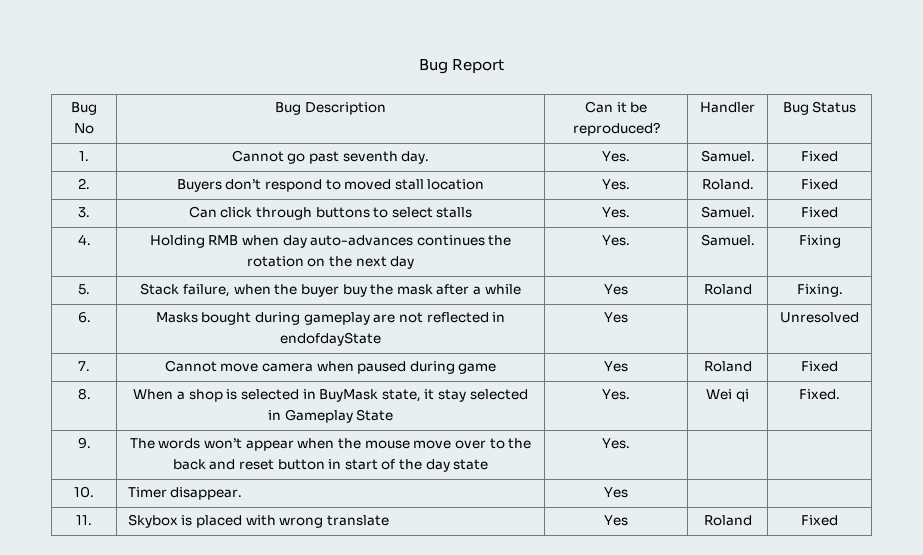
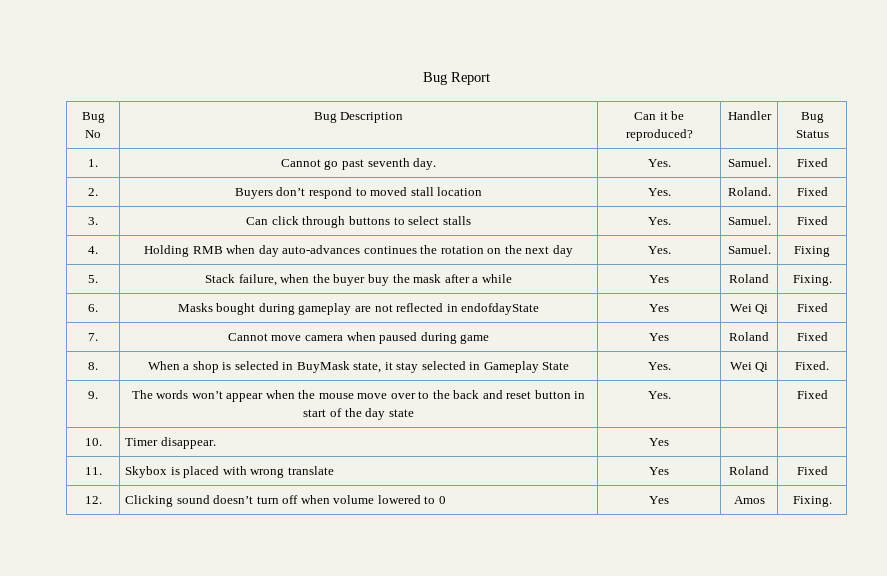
- 6. | Masks bought during gameplay are not reflected in endofdayState | Yes | | Unresolved
+ 6. | Masks bought during gameplay are not reflected in endofdayState | Yes | Wei Qi | Fixed
- 8. | When a shop is selected in BuyMask state, it stay selected in Gameplay State | Yes. | Wei qi | Fixed.
+ 8. | When a shop is selected in BuyMask state, it stay selected in Gameplay State | Yes. | Wei Qi | Fixed.
- 9. | The words won’t appear when the mouse move over to the back and reset button in start of the day state | Yes. | |
+ 9. | The words won’t appear when the mouse move over to the back and reset button in start of the day state | Yes. | | Fixed
+ 12. | Clicking sound doesn’t turn off when volume lowered to 0 | Yes | Amos | Fixing.

